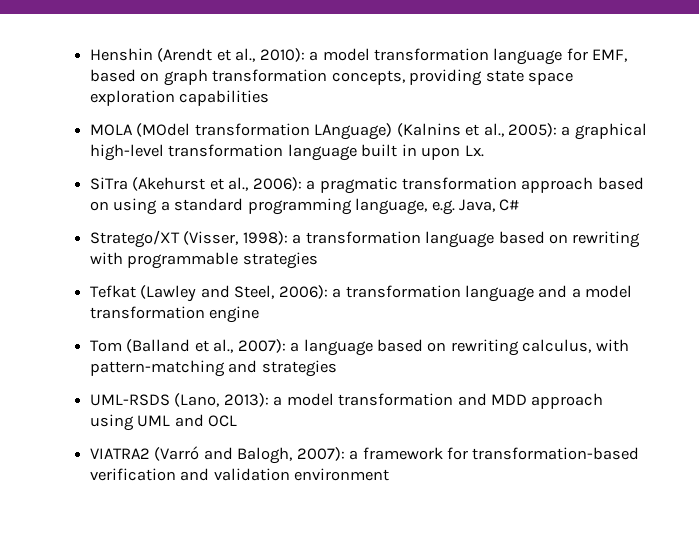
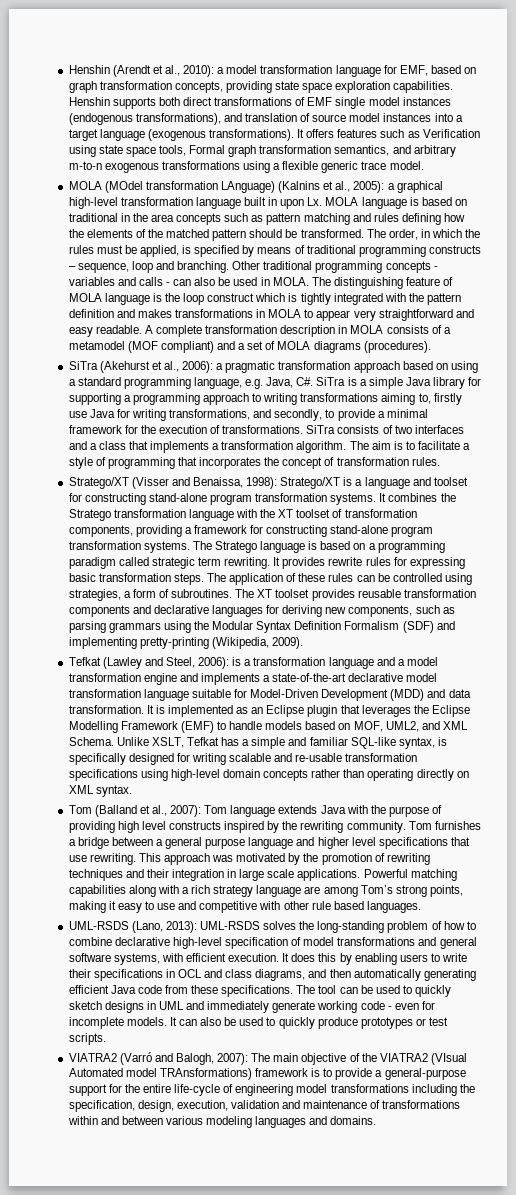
- Henshin (Arendt et al., 2010): a model transformation language for EMF, based on graph transformation concepts, providing state space exploration capabilities
+ Henshin (Arendt et al., 2010): a model transformation language for EMF, based on graph transformation concepts, providing state space exploration capabilities. Henshin supports both direct transformations of EMF single model instances (endogenous transformations), and translation of source model instances into a target language (exogenous transformations). It offers features such as Verification using state space tools, Formal graph transformation semantics, and arbitrary m-to-n exogenous transformations using a flexible generic trace model.
- MOLA (MOdel transformation LAnguage) (Kalnins et al., 2005): a graphical high-level transformation language built in upon Lx.
+ MOLA (MOdel transformation LAnguage) (Kalnins et al., 2005): a graphical high-level transformation language built in upon Lx. MOLA language is based on traditional in the area concepts such as pattern matching and rules defining how the elements of the matched pattern should be transformed. The order, in which the rules must be applied, is specified by means of traditional programming constructs – sequence, loop and branching. Other traditional programming concepts - variables and calls - can also be used in MOLA. The distinguishing feature of MOLA language is the loop construct which is tightly integrated with the pattern definition and makes transformations in MOLA to appear very straightforward and easy readable. A complete transformation description in MOLA consists of a metamodel (MOF compliant) and a set of MOLA diagrams (procedures).
- SiTra (Akehurst et al., 2006): a pragmatic transformation approach based on using a standard programming language, e.g. Java, C#
- Stratego/XT (Visser, 1998): a transformation language based on rewriting with programmable strategies
+ SiTra (Akehurst et al., 2006): a pragmatic transformation approach based on using a standard programming language, e.g. Java, C#. SiTra is a simple Java library for supporting a programming approach to writing transformations aiming to, firstly use Java for writing transformations, and secondly, to provide a minimal framework for the execution of transformations. SiTra consists of two interfaces and a class that implements a transformation algorithm. The aim is to facilitate a style of programming that incorporates the concept of transformation rules.
+ Stratego/XT (Visser and Benaissa, 1998): Stratego/XT is a language and toolset for constructing stand-alone program transformation systems. It combines the Stratego transformation language with the XT toolset of transformation components, providing a framework for constructing stand-alone program transformation systems. The Stratego language is based on a programming paradigm called strategic term rewriting. It provides rewrite rules for expressing basic transformation steps. The application of these rules can be controlled using strategies, a form of subroutines. The XT toolset provides reusable transformation components and declarative languages for deriving new components, such as parsing grammars using the Modular Syntax Definition Formalism (SDF) and implementing pretty-printing (Wikipedia, 2009).
- Tefkat (Lawley and Steel, 2006): a transformation language and a model transformation engine
+ Tefkat (Lawley and Steel, 2006): is a transformation language and a model transformation engine and implements a state-of-the-art declarative model transformation language suitable for Model-Driven Development (MDD) and data transformation. It is implemented as an Eclipse plugin that leverages the Eclipse Modelling Framework (EMF) to handle models based on MOF, UML2, and XML Schema. Unlike XSLT, Tefkat has a simple and familiar SQL-like syntax, is specifically designed for writing scalable and re-usable transformation specifications using high-level domain concepts rather than operating directly on XML syntax.
- Tom (Balland et al., 2007): a language based on rewriting calculus, with pattern-matching and strategies
- UML-RSDS (Lano, 2013): a model transformation and MDD approach using UML and OCL
+ Tom (Balland et al., 2007): Tom language extends Java with the purpose of providing high level constructs inspired by the rewriting community. Tom furnishes a bridge between a general purpose language and higher level specifications that use rewriting. This approach was motivated by the promotion of rewriting techniques and their integration in large scale applications. Powerful matching capabilities along with a rich strategy language are among Tom’s strong points, making it easy to use and competitive with other rule based languages.
+ UML-RSDS (Lano, 2013): UML-RSDS solves the long-standing problem of how to combine declarative high-level specification of model transformations and general software systems, with efficient execution. It does this by enabling users to write their specifications in OCL and class diagrams, and then automatically generating efficient Java code from these specifications. The tool can be used to quickly sketch designs in UML and immediately generate working code - even for incomplete models. It can also be used to quickly produce prototypes or test scripts.
- VIATRA2 (Varró and Balogh, 2007): a framework for transformation-based verification and validation environment
+ VIATRA2 (Varró and Balogh, 2007): The main objective of the VIATRA2 (VIsual Automated model TRAnsformations) framework is to provide a general-purpose support for the entire life-cycle of engineering model transformations including the specification, design, execution, validation and maintenance of transformations within and between various modeling languages and domains.

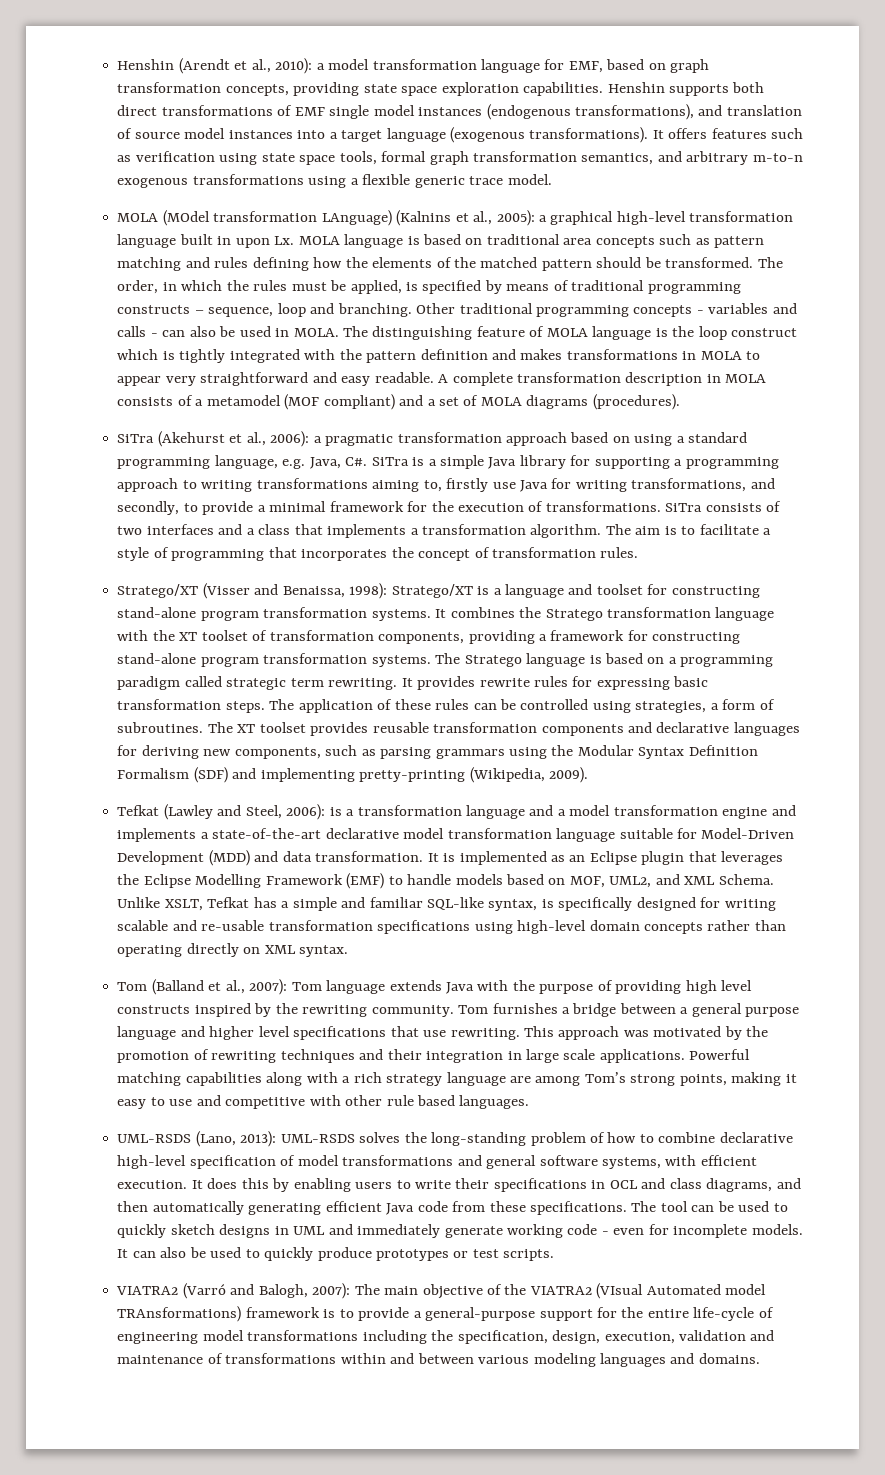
- It offers features such as Verification using state space tools, Formal graph transformation semantics, and arbitrary m-to-n exogenous transformations using a flexible generic trace model.
+ It offers features such as verification using state space tools, formal graph transformation semantics, and arbitrary m-to-n exogenous transformations using a flexible generic trace model.
- MOLA (MOdel transformation LAnguage) (Kalnins et al., 2005): a graphical high-level transformation language built in upon Lx. MOLA language is based on traditional in the area concepts such as pattern matching and rules defining how the elements of the matched pattern should be transformed.
+ MOLA (MOdel transformation LAnguage) (Kalnins et al., 2005): a graphical high-level transformation language built in upon Lx. MOLA language is based on traditional area concepts such as pattern matching and rules defining how the elements of the matched pattern should be transformed.

